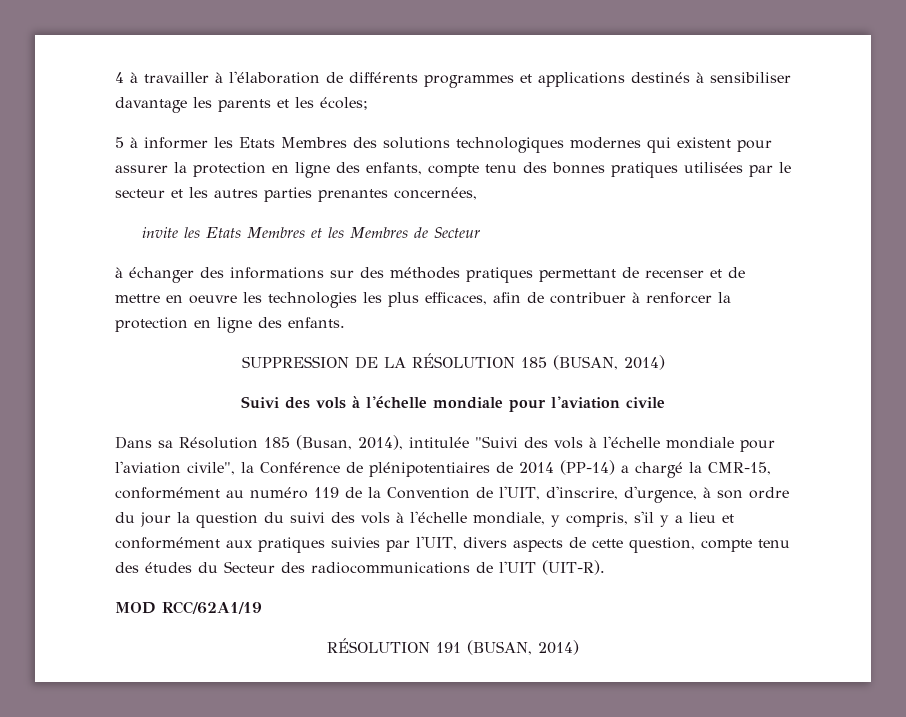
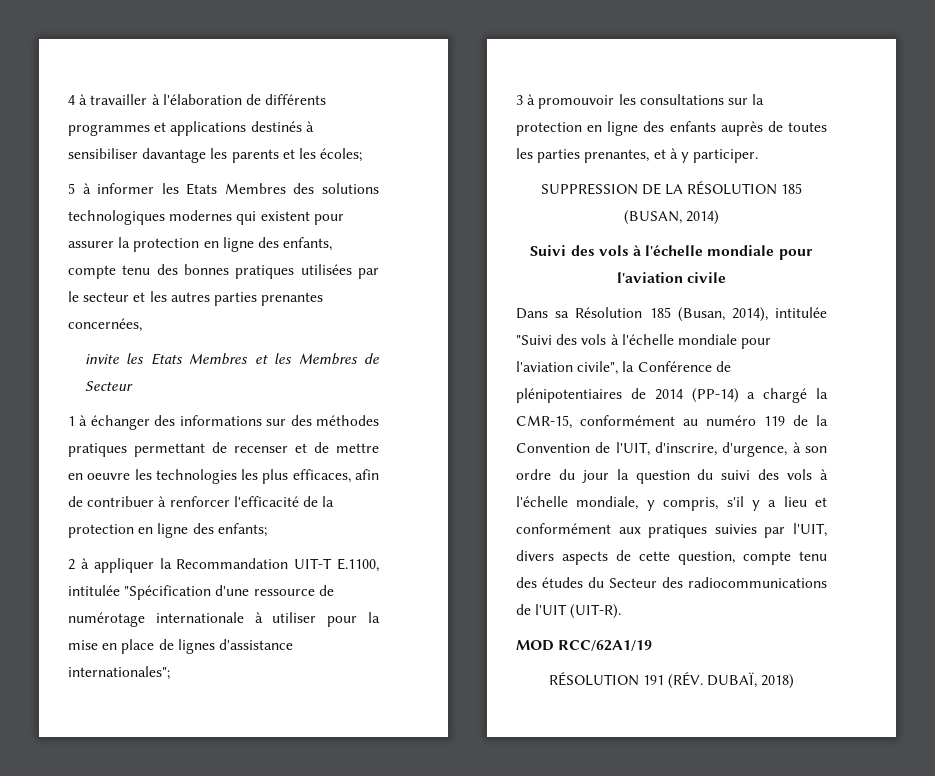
- à échanger des informations sur des méthodes pratiques permettant de recenser et de mettre en oeuvre les technologies les plus efficaces, afin de contribuer à renforcer la protection en ligne des enfants.
+ 1 à échanger des informations sur des méthodes pratiques permettant de recenser et de mettre en oeuvre les technologies les plus efficaces, afin de contribuer à renforcer l'efficacité de la protection en ligne des enfants;
+ 2 à appliquer la Recommandation UIT-T E.1100, intitulée "Spécification d'une ressource de numérotage internationale à utiliser pour la mise en place de lignes d'assistance internationales";
+ 3 à promouvoir les consultations sur la protection en ligne des enfants auprès de toutes les parties prenantes, et à y participer.
- RÉSOLUTION 191 (BUSAN, 2014)
+ RÉSOLUTION 191 (RÉV. DUBAÏ, 2018)

